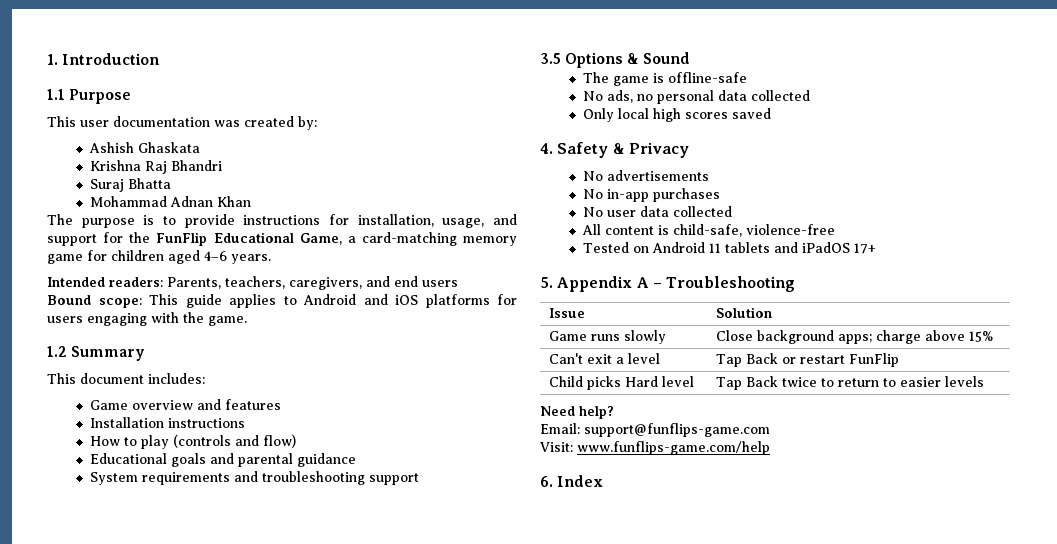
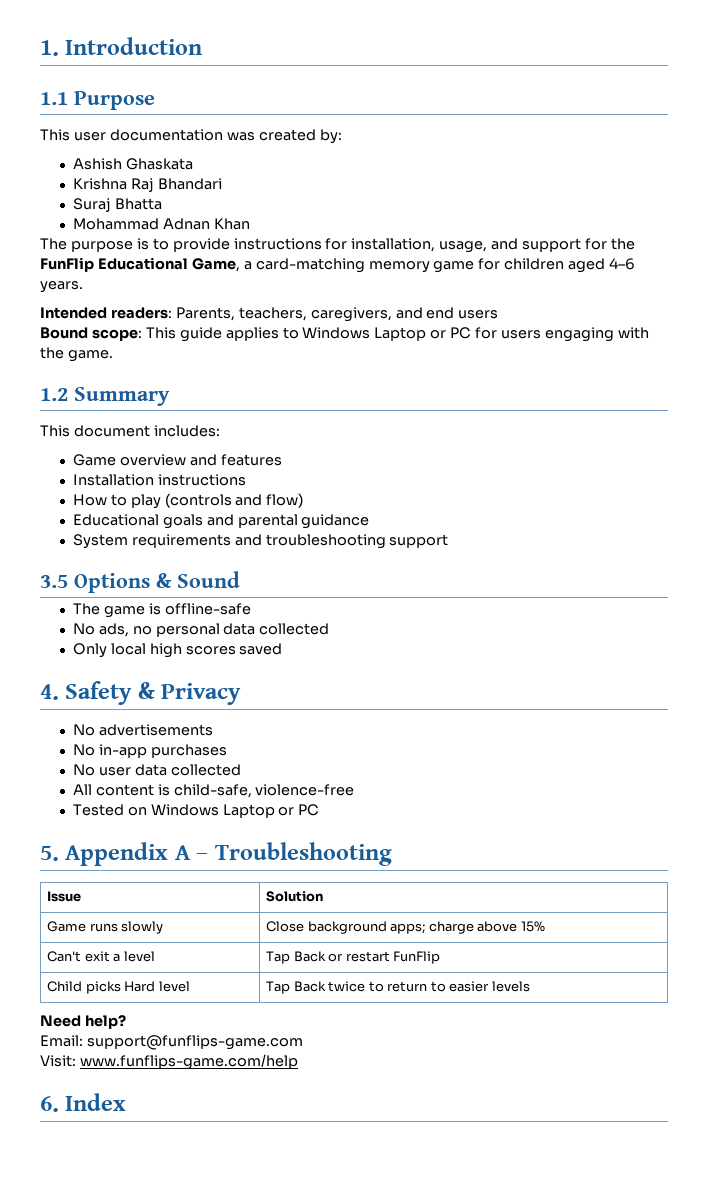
- Krishna Raj Bhandri
+ Krishna Raj Bhandari
- Bound scope: This guide applies to Android and iOS platforms for users engaging with the game.
+ Bound scope: This guide applies to Windows Laptop or PC for users engaging with the game.
- Tested on Android 11 tablets and iPadOS 17+
+ Tested on Windows Laptop or PC

